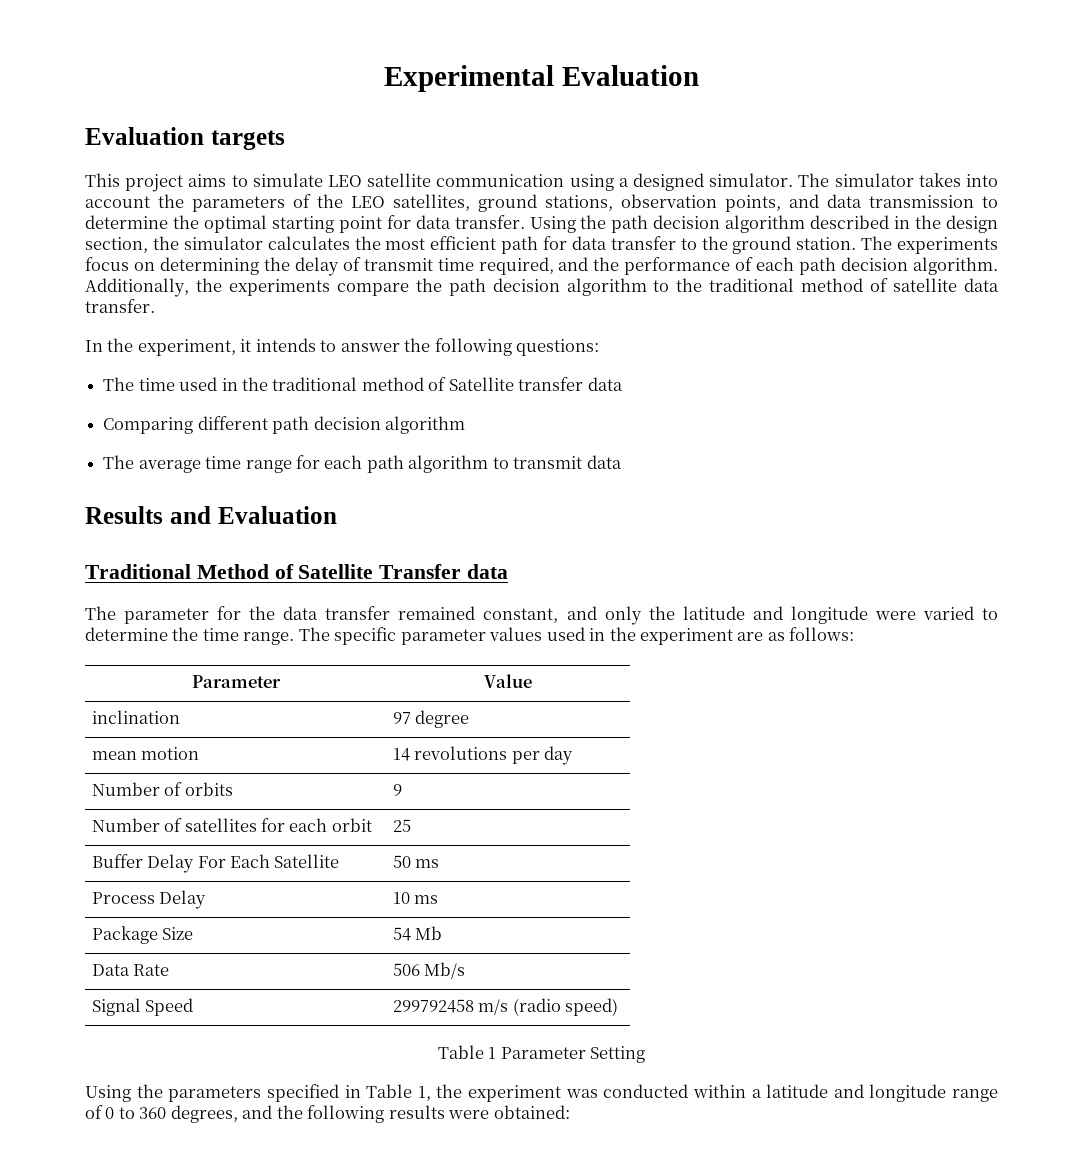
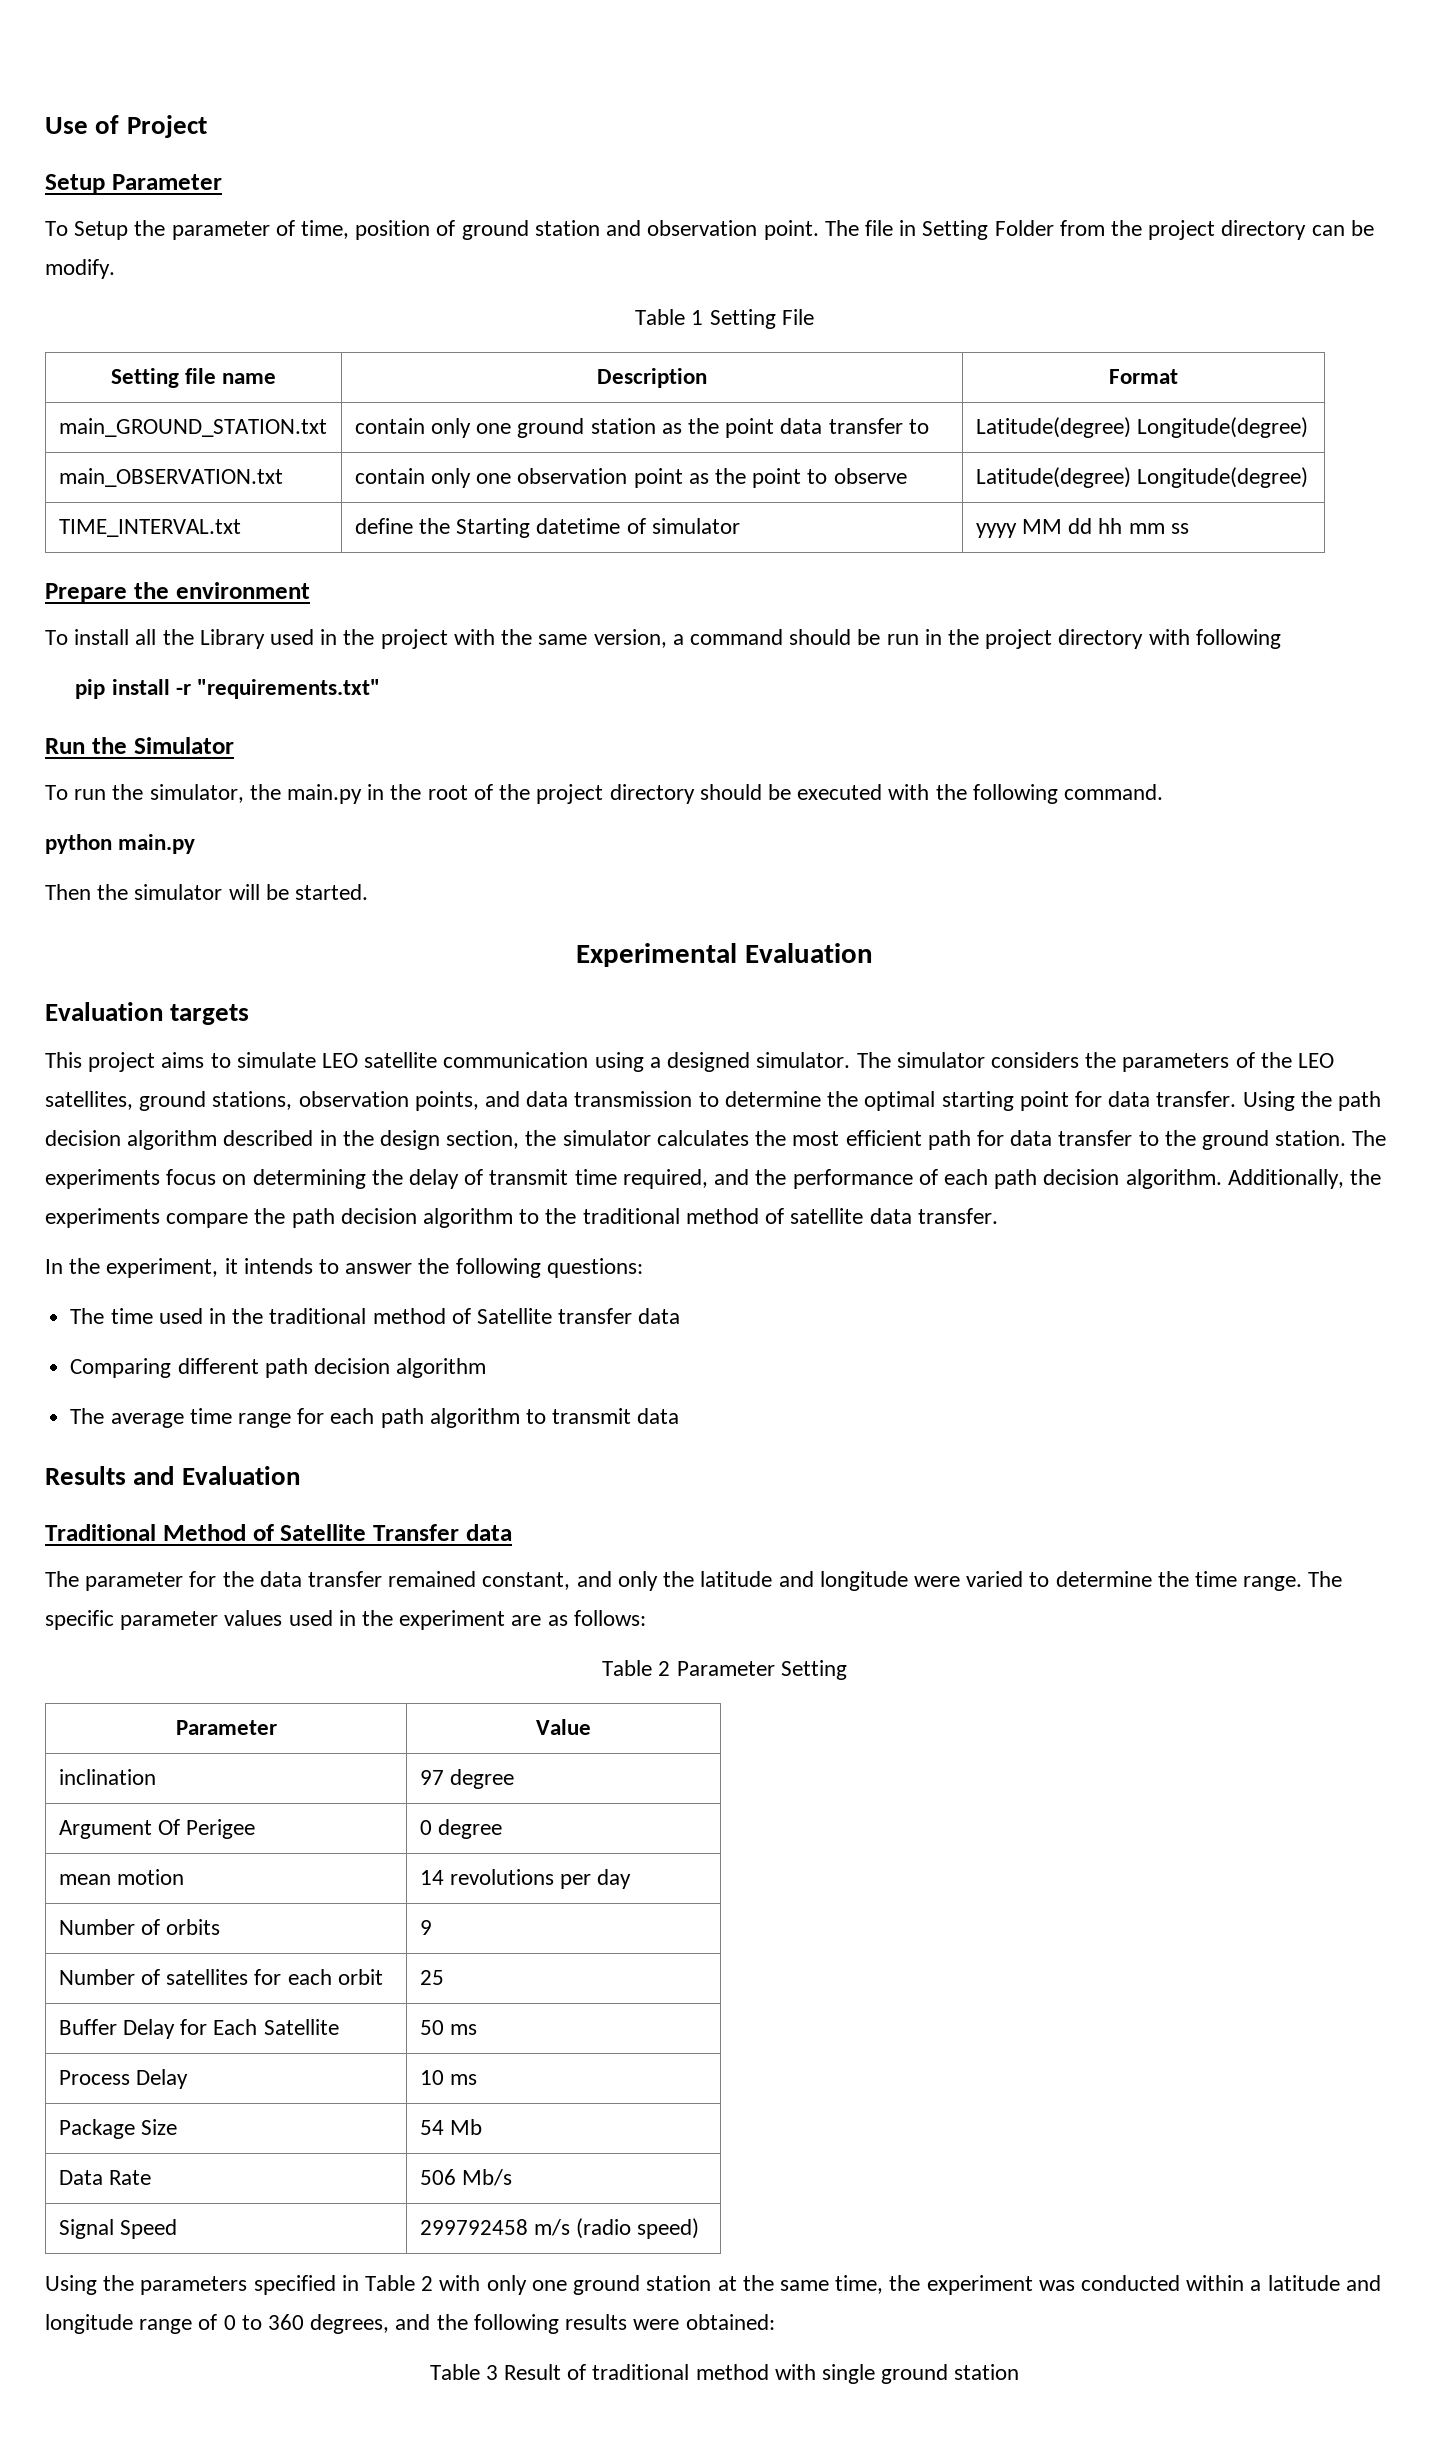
+ Use of Project
+ Setup Parameter
+ To Setup the parameter of time, position of ground station and observation point. The file in Setting Folder from the project directory can be modify.
+ Table 1 Setting File
+ Setting file name | Description | Format
+ main_GROUND_STATION.txt | contain only one ground station as the point data transfer to | Latitude(degree) Longitude(degree)
+ main_OBSERVATION.txt | contain only one observation point as the point to observe | Latitude(degree) Longitude(degree)
+ TIME_INTERVAL.txt | define the Starting datetime of simulator | yyyy MM dd hh mm ss
+ Prepare the environment
+ To install all the Library used in the project with the same version, a command should be run in the project directory with following
+ pip install -r "requirements.txt"
+ Run the Simulator
+ To run the simulator, the main.py in the root of the project directory should be executed with the following command.
+ python main.py
+ Then the simulator will be started.
- The simulator takes into account the parameters of the LEO satellites, ground stations, observation points, and data transmission to determine the optimal starting point for data transfer.
+ The simulator considers the parameters of the LEO satellites, ground stations, observation points, and data transmission to determine the optimal starting point for data transfer.
+ Table 2 Parameter Setting
+ Argument Of Perigee | 0 degree
- Buffer Delay For Each Satellite | 50 ms
+ Buffer Delay for Each Satellite | 50 ms
- Table 1 Parameter Setting
- Using the parameters specified in Table 1, the experiment was conducted within a latitude and longitude range of 0 to 360 degrees, and the following results were obtained:
+ Using the parameters specified in Table 2 with only one ground station at the same time, the experiment was conducted within a latitude and longitude range of 0 to 360 degrees, and the following results were obtained:
+ Table 3 Result of traditional method with single ground station

